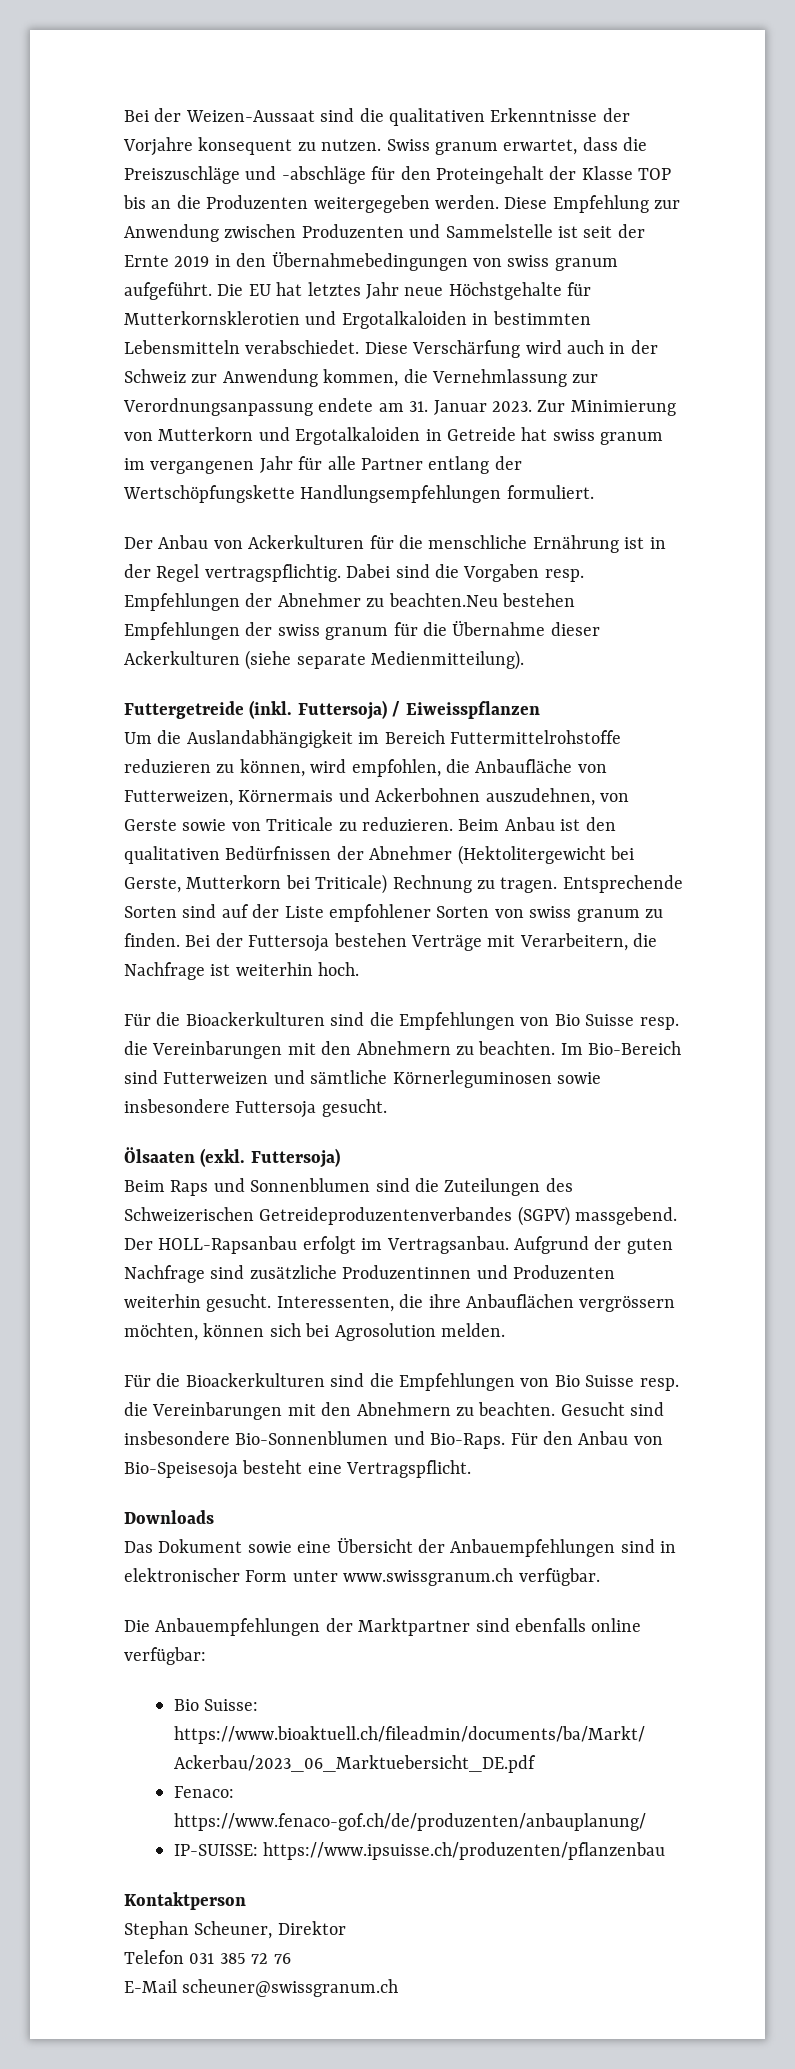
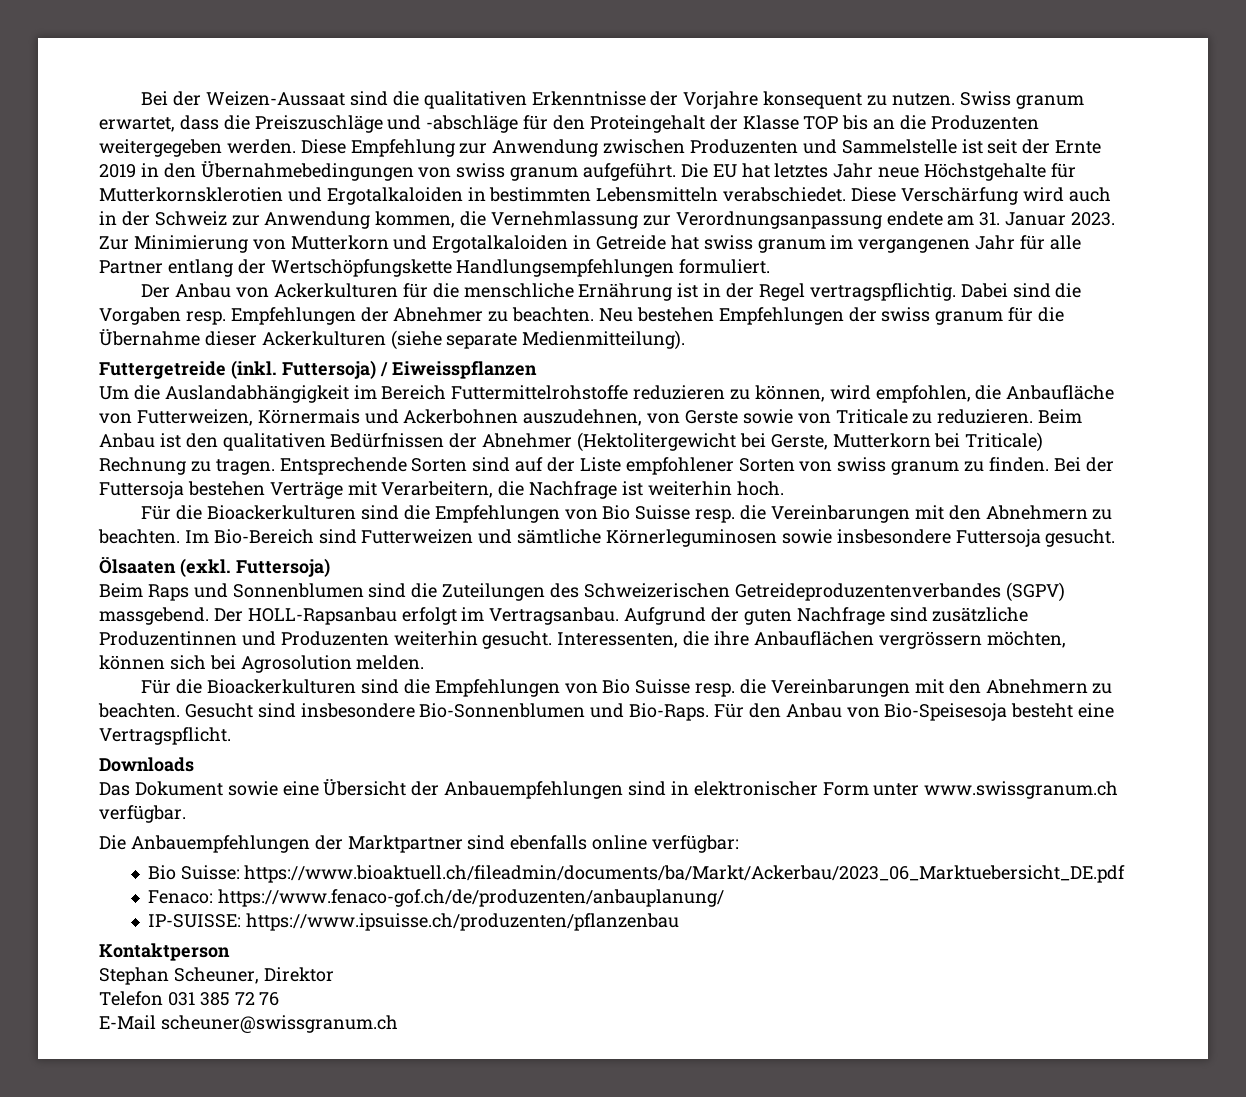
- Dabei sind die Vorgaben resp. Empfehlungen der Abnehmer zu beachten.Neu bestehen Empfehlungen der swiss granum für die Übernahme dieser Ackerkulturen (siehe separate Medienmitteilung).
+ Dabei sind die Vorgaben resp. Empfehlungen der Abnehmer zu beachten. Neu bestehen Empfehlungen der swiss granum für die Übernahme dieser Ackerkulturen (siehe separate Medienmitteilung).

